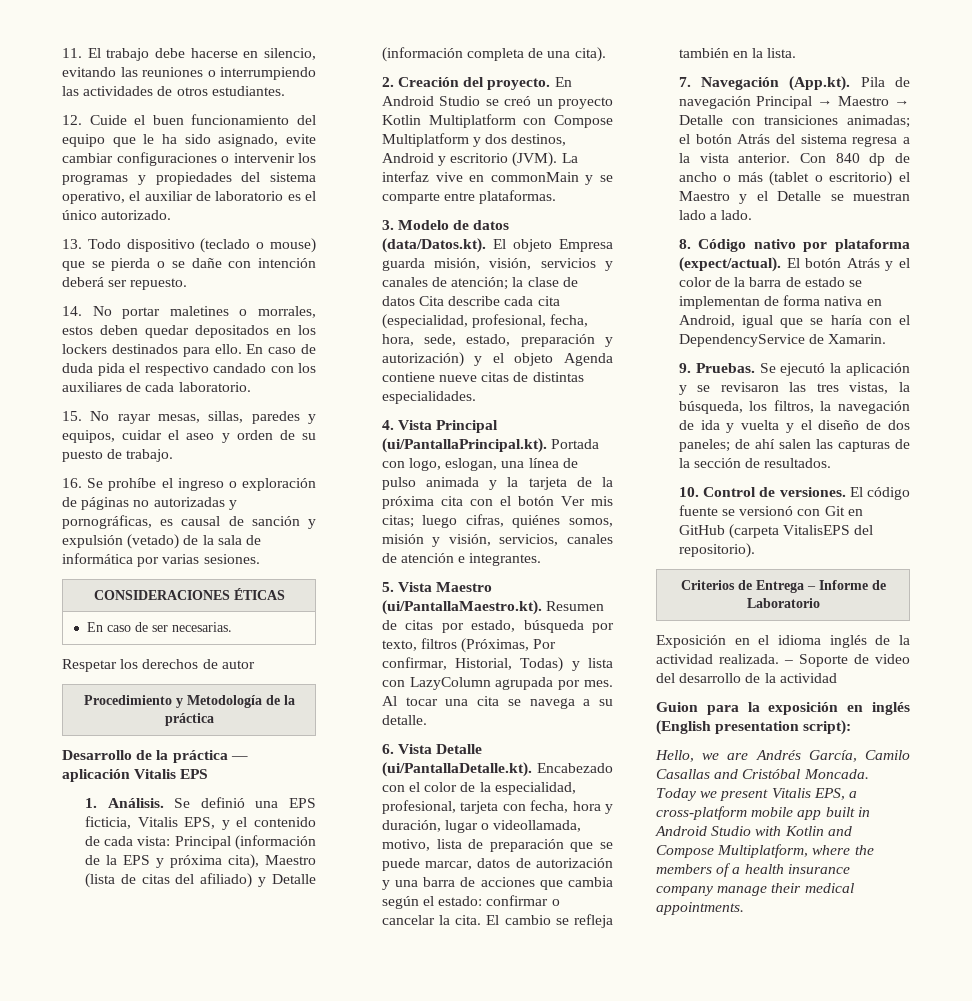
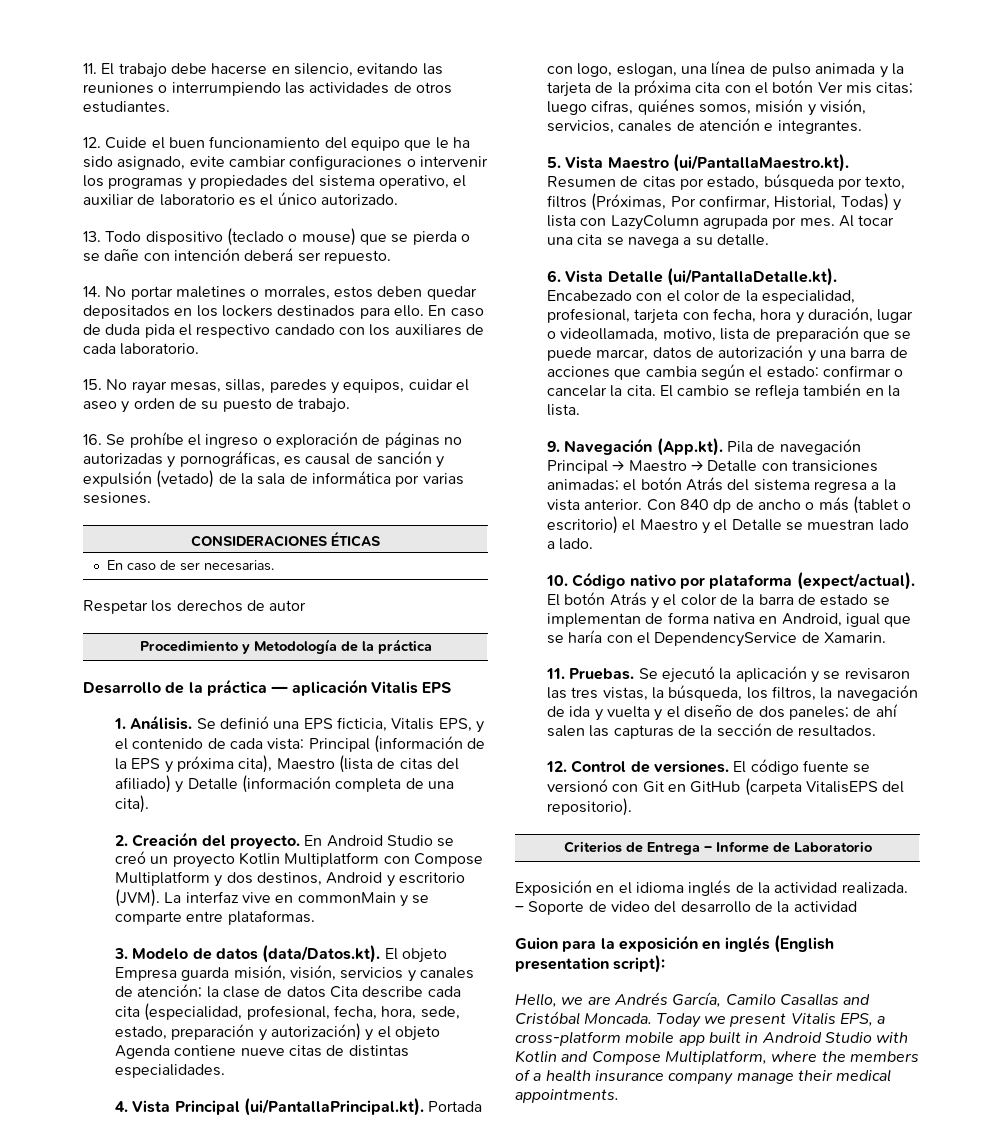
- 7. Navegación (App.kt). Pila de navegación Principal → Maestro → Detalle con transiciones animadas; el botón Atrás del sistema regresa a la vista anterior.
+ 9. Navegación (App.kt). Pila de navegación Principal → Maestro → Detalle con transiciones animadas; el botón Atrás del sistema regresa a la vista anterior.
- 8. Código nativo por plataforma (expect/actual).
+ 10. Código nativo por plataforma (expect/actual).
- 9. Pruebas.
+ 11. Pruebas.
- 10. Control de versiones.
+ 12. Control de versiones.

